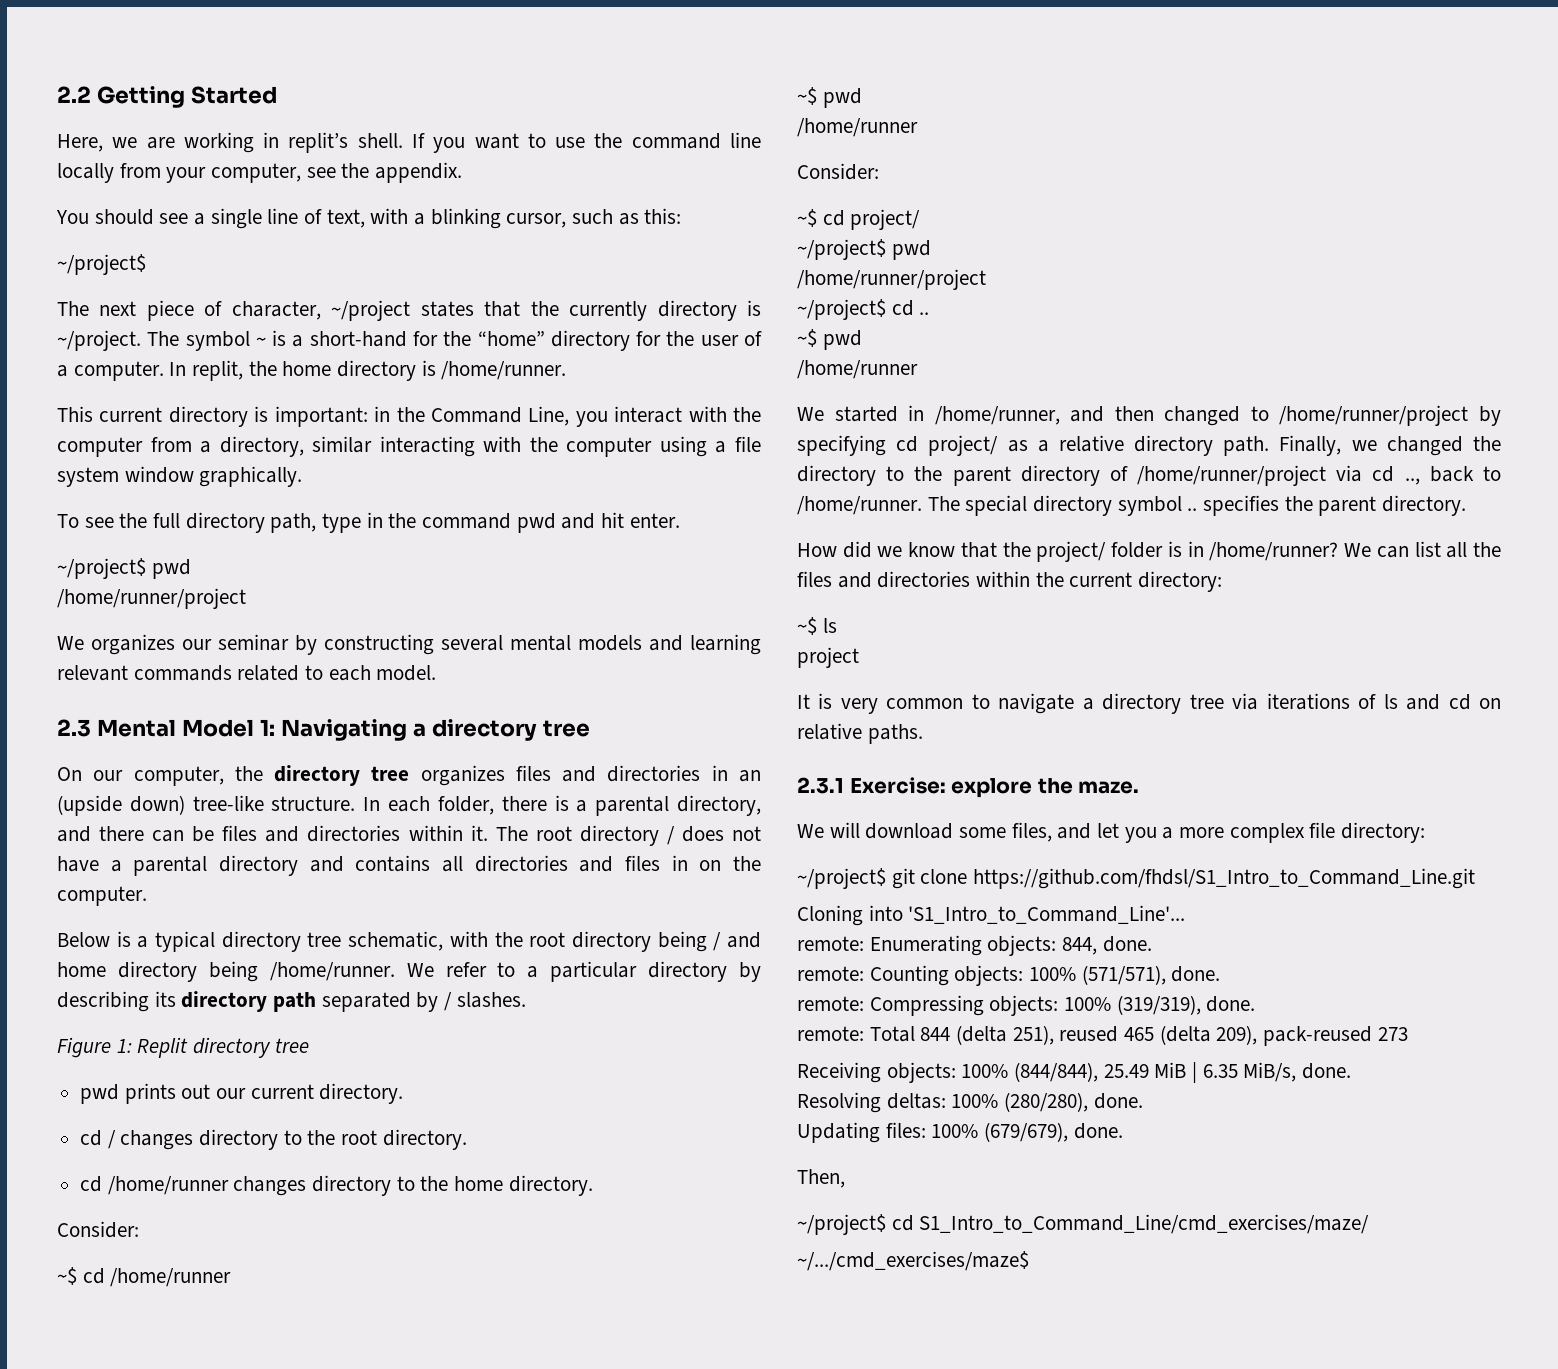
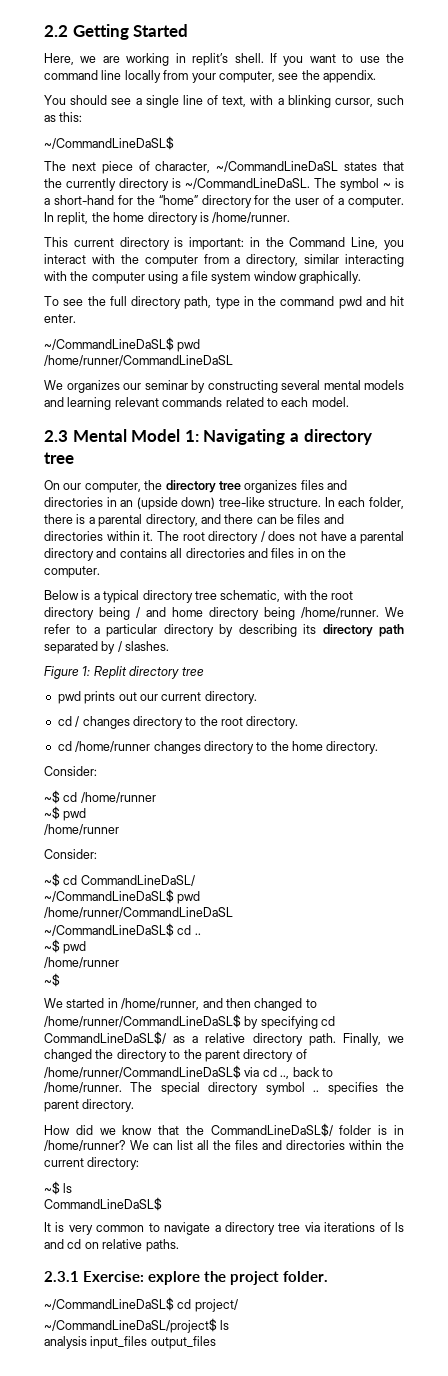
  You should see a single line of text, with a blinking cursor, such as this:
- ~/project$
+ ~/CommandLineDaSL$
- The next piece of character, ~/project states that the currently directory is ~/project.
+ The next piece of character, ~/CommandLineDaSL states that the currently directory is ~/CommandLineDaSL.
  To see the full directory path, type in the command pwd and hit enter.
- ~/project$ pwd
- /home/runner/project
+ ~/CommandLineDaSL$ pwd
+ /home/runner/CommandLineDaSL
- ~$ cd project/
- ~/project$ pwd
- /home/runner/project
- ~/project$ cd ..
+ ~$ cd CommandLineDaSL/
+ ~/CommandLineDaSL$ pwd
+ /home/runner/CommandLineDaSL
+ ~/CommandLineDaSL$ cd ..
  ~$ pwd
  /home/runner
+ ~$
- We started in /home/runner, and then changed to /home/runner/project by specifying cd project/ as a relative directory path.
+ We started in /home/runner, and then changed to /home/runner/CommandLineDaSL$ by specifying cd CommandLineDaSL$/ as a relative directory path.
- Finally, we changed the directory to the parent directory of /home/runner/project via cd .., back to /home/runner.
+ Finally, we changed the directory to the parent directory of /home/runner/CommandLineDaSL$ via cd .., back to /home/runner.
- How did we know that the project/ folder is in /home/runner?
+ How did we know that the CommandLineDaSL$/ folder is in /home/runner?
- project
+ CommandLineDaSL$
- 2.3.1 Exercise: explore the maze.
- We will download some files, and let you a more complex file directory:
- ~/project$ git clone https://github.com/fhdsl/S1_Intro_to_Command_Line.git
- Cloning into 'S1_Intro_to_Command_Line'...
- remote: Enumerating objects: 844, done.
- remote: Counting objects: 100% (571/571), done.
- remote: Compressing objects: 100% (319/319), done.
- remote: Total 844 (delta 251), reused 465 (delta 209), pack-reused 273
- Receiving objects: 100% (844/844), 25.49 MiB | 6.35 MiB/s, done.
- Resolving deltas: 100% (280/280), done.
- Updating files: 100% (679/679), done.
- Then,
- ~/project$ cd S1_Intro_to_Command_Line/cmd_exercises/maze/
- ~/.../cmd_exercises/maze$
+ 2.3.1 Exercise: explore the project folder.
+ ~/CommandLineDaSL$ cd project/
+ ~/CommandLineDaSL/project$ ls
+ analysis input_files output_files

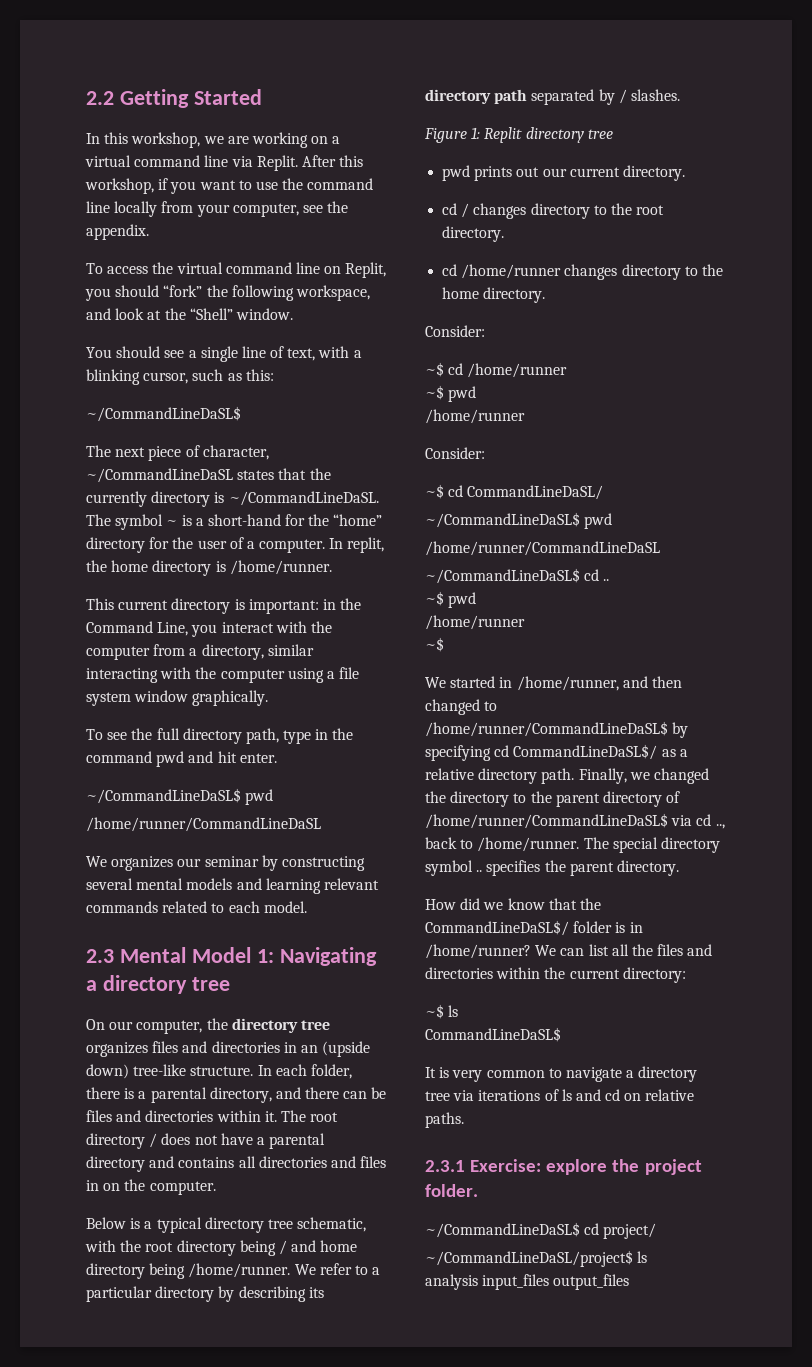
- Here, we are working in replit’s shell. If you want to use the command line locally from your computer, see the appendix.
+ In this workshop, we are working on a virtual command line via Replit. After this workshop, if you want to use the command line locally from your computer, see the appendix.
+ To access the virtual command line on Replit, you should “fork” the following workspace, and look at the “Shell” window.

